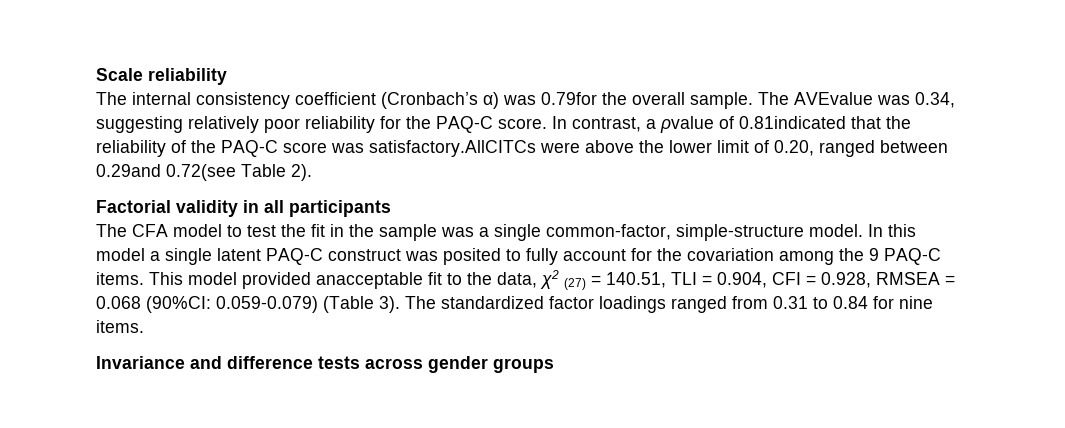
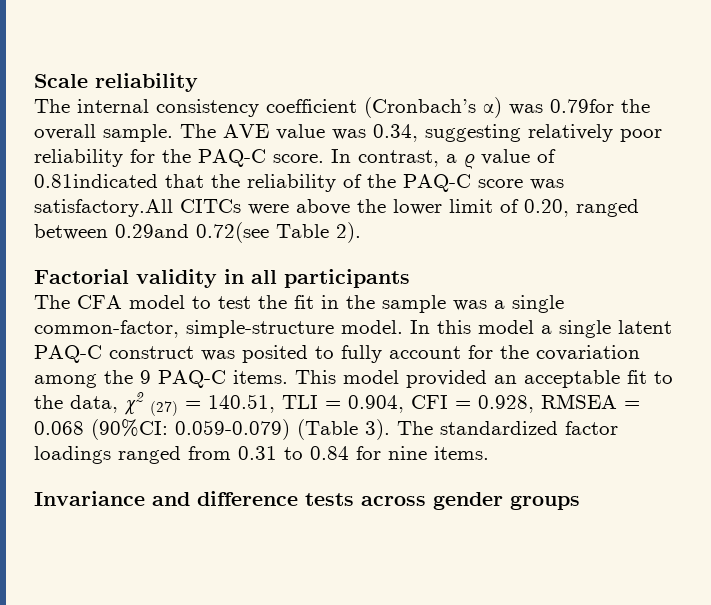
- The AVEvalue was 0.34, suggesting relatively poor reliability for the PAQ-C score.
+ The AVE value was 0.34, suggesting relatively poor reliability for the PAQ-C score.
- In contrast, a ρvalue of 0.81indicated that the reliability of the PAQ-C score was satisfactory.AllCITCs were above the lower limit of 0.20, ranged between 0.29and 0.72(see Table 2).
+ In contrast, a ρ value of 0.81indicated that the reliability of the PAQ-C score was satisfactory.All CITCs were above the lower limit of 0.20, ranged between 0.29and 0.72(see Table 2).
- This model provided anacceptable fit to the data, χ2 (27) = 140.51, TLI = 0.904, CFI = 0.928, RMSEA = 0.068 (90%CI: 0.059-0.079) (Table 3).
+ This model provided an acceptable fit to the data, χ2 (27) = 140.51, TLI = 0.904, CFI = 0.928, RMSEA = 0.068 (90%CI: 0.059-0.079) (Table 3).

